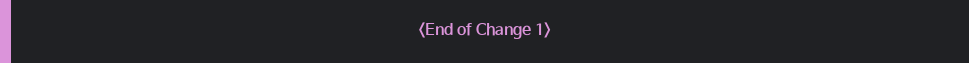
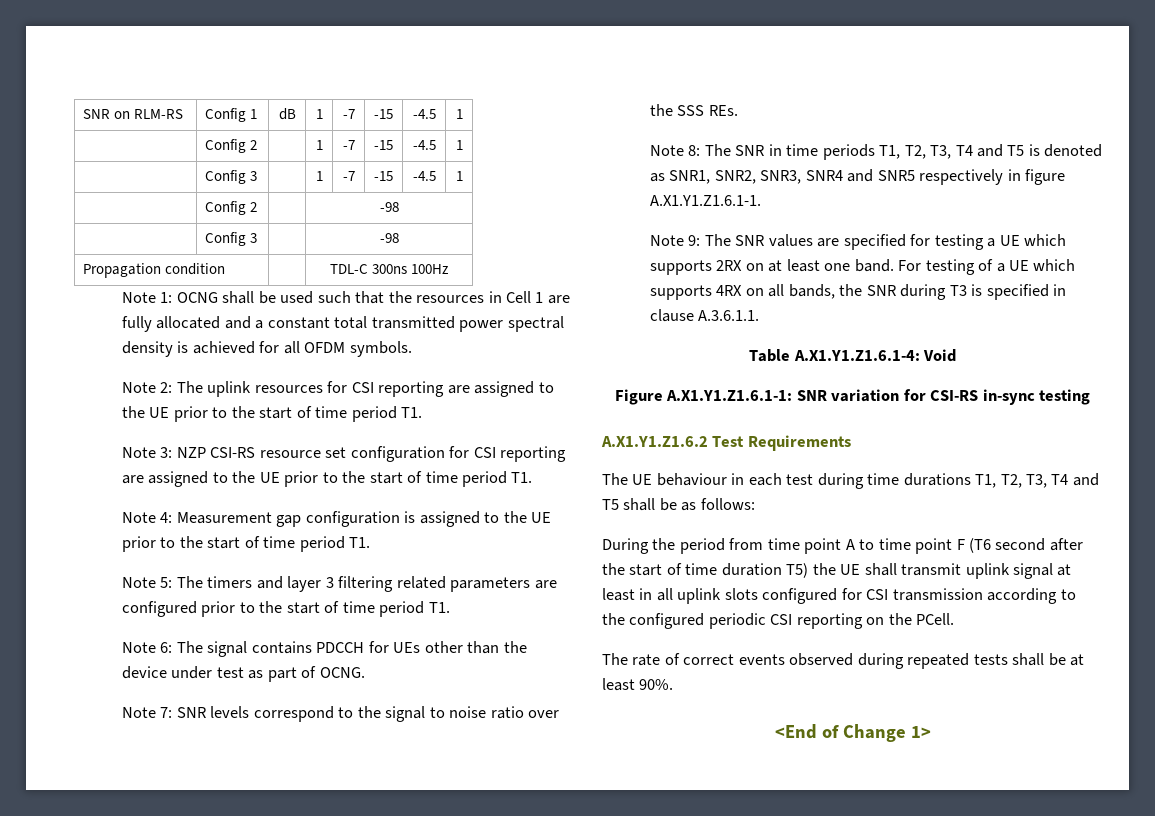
+ SNR on RLM-RS | Config 1 | dB | 1 | -7 | -15 | -4.5 | 1
+ | Config 2 | | 1 | -7 | -15 | -4.5 | 1
+ | Config 3 | | 1 | -7 | -15 | -4.5 | 1
+ | Config 2 | | -98
+ | Config 3 | | -98
+ Propagation condition | | TDL-C 300ns 100Hz
+ Note 1: OCNG shall be used such that the resources in Cell 1 are fully allocated and a constant total transmitted power spectral density is achieved for all OFDM symbols.
+ Note 2: The uplink resources for CSI reporting are assigned to the UE prior to the start of time period T1.
+ Note 3: NZP CSI-RS resource set configuration for CSI reporting are assigned to the UE prior to the start of time period T1.
+ Note 4: Measurement gap configuration is assigned to the UE prior to the start of time period T1.
+ Note 5: The timers and layer 3 filtering related parameters are configured prior to the start of time period T1.
+ Note 6: The signal contains PDCCH for UEs other than the device under test as part of OCNG.
+ Note 7: SNR levels correspond to the signal to noise ratio over the SSS REs.
+ Note 8: The SNR in time periods T1, T2, T3, T4 and T5 is denoted as SNR1, SNR2, SNR3, SNR4 and SNR5 respectively in figure A.X1.Y1.Z1.6.1-1.
+ Note 9: The SNR values are specified for testing a UE which supports 2RX on at least one band. For testing of a UE which supports 4RX on all bands, the SNR during T3 is specified in clause A.3.6.1.1.
+ Table A.X1.Y1.Z1.6.1-4: Void
+ Figure A.X1.Y1.Z1.6.1-1: SNR variation for CSI-RS in-sync testing
+ A.X1.Y1.Z1.6.2 Test Requirements
+ The UE behaviour in each test during time durations T1, T2, T3, T4 and T5 shall be as follows:
+ During the period from time point A to time point F (T6 second after the start of time duration T5) the UE shall transmit uplink signal at least in all uplink slots configured for CSI transmission according to the configured periodic CSI reporting on the PCell.
+ The rate of correct events observed during repeated tests shall be at least 90%.

